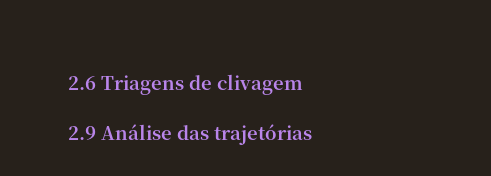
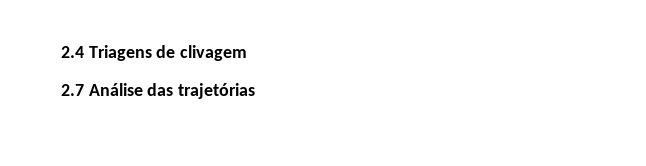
- 2.6 Triagens de clivagem
+ 2.4 Triagens de clivagem
- 2.9 Análise das trajetórias
+ 2.7 Análise das trajetórias

